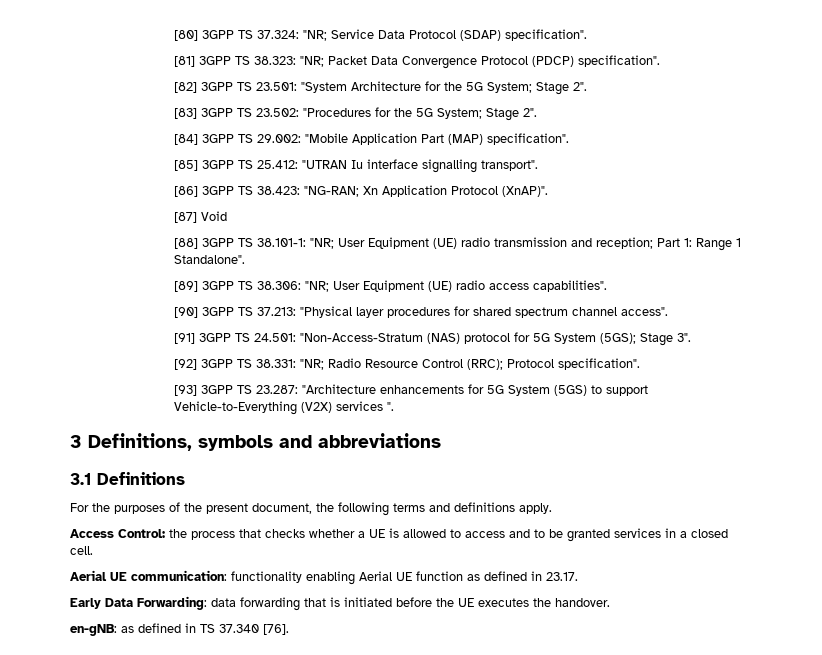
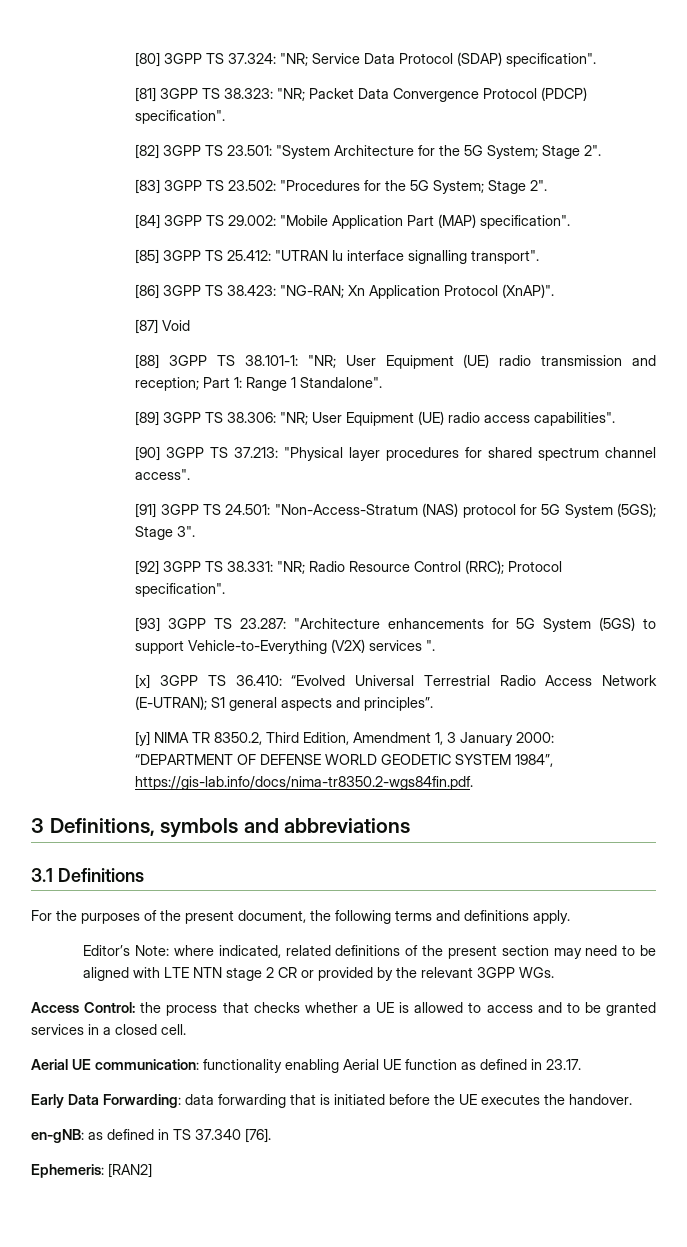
+ [x] 3GPP TS 36.410: “Evolved Universal Terrestrial Radio Access Network (E-UTRAN); S1 general aspects and principles”.
+ [y] NIMA TR 8350.2, Third Edition, Amendment 1, 3 January 2000: “DEPARTMENT OF DEFENSE WORLD GEODETIC SYSTEM 1984”, https://gis-lab.info/docs/nima-tr8350.2-wgs84fin.pdf.
+ Editor’s Note: where indicated, related definitions of the present section may need to be aligned with LTE NTN stage 2 CR or provided by the relevant 3GPP WGs.
+ Ephemeris: [RAN2]

